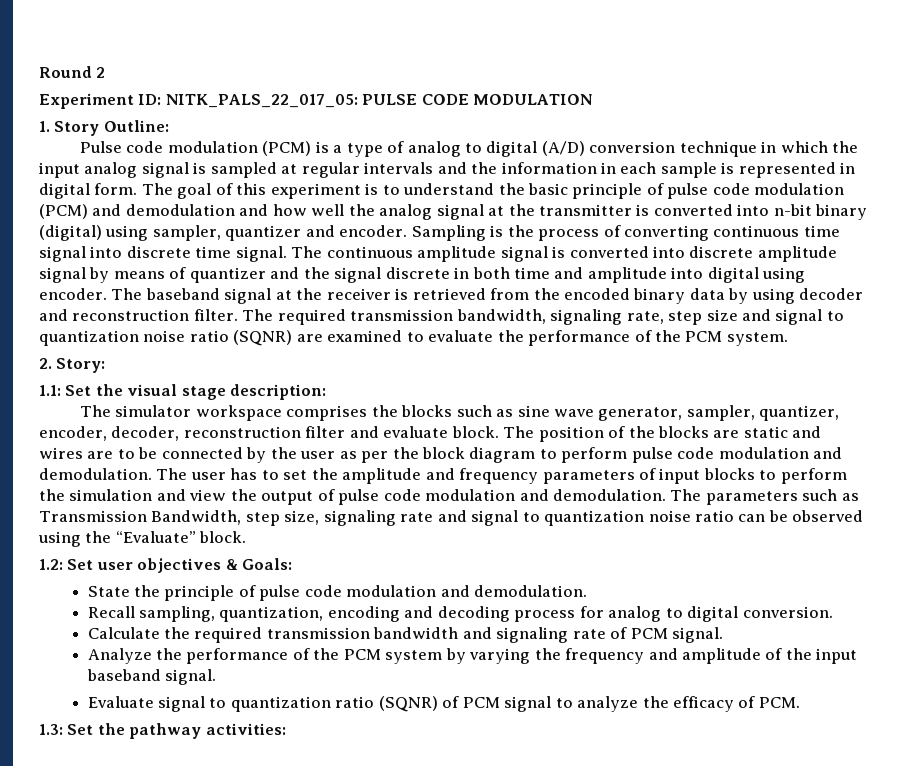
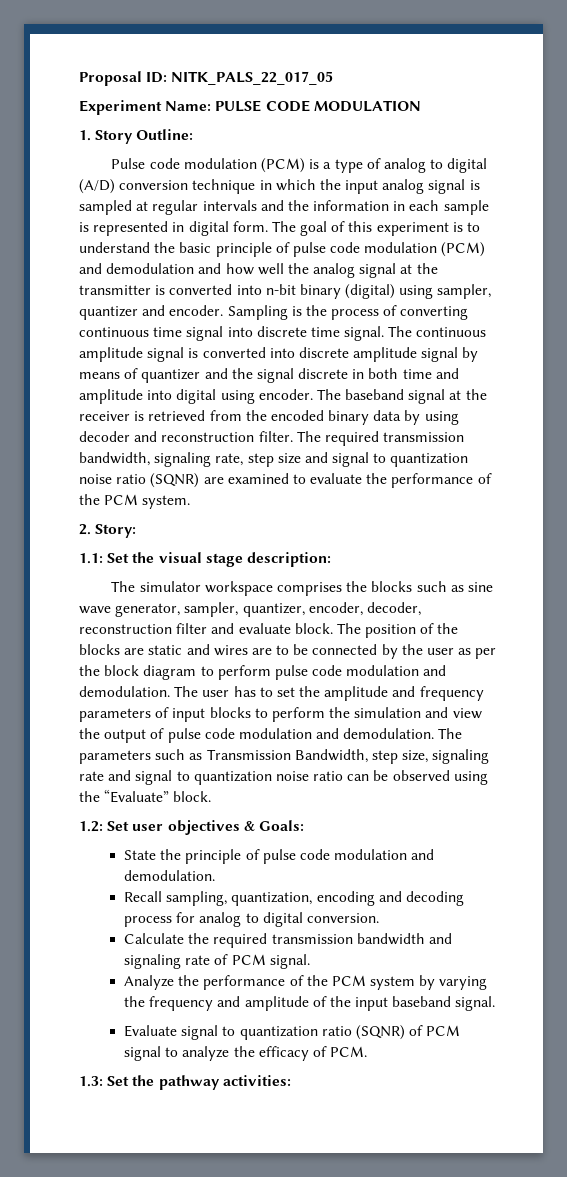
- Round 2
+ Proposal ID: NITK_PALS_22_017_05
- Experiment ID: NITK_PALS_22_017_05: PULSE CODE MODULATION
+ Experiment Name: PULSE CODE MODULATION

